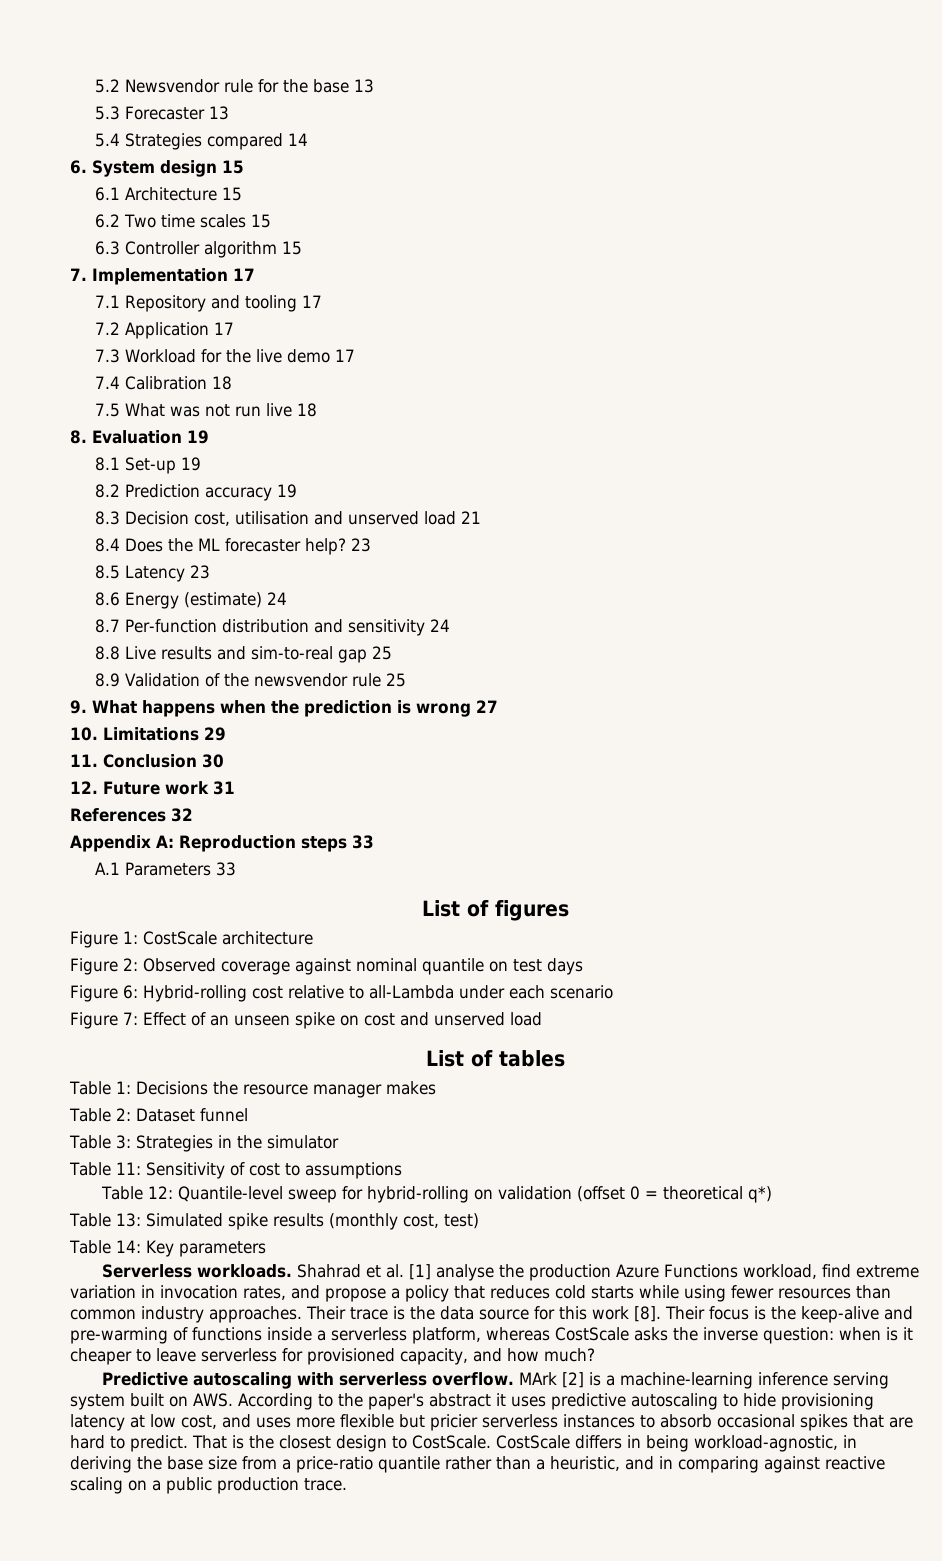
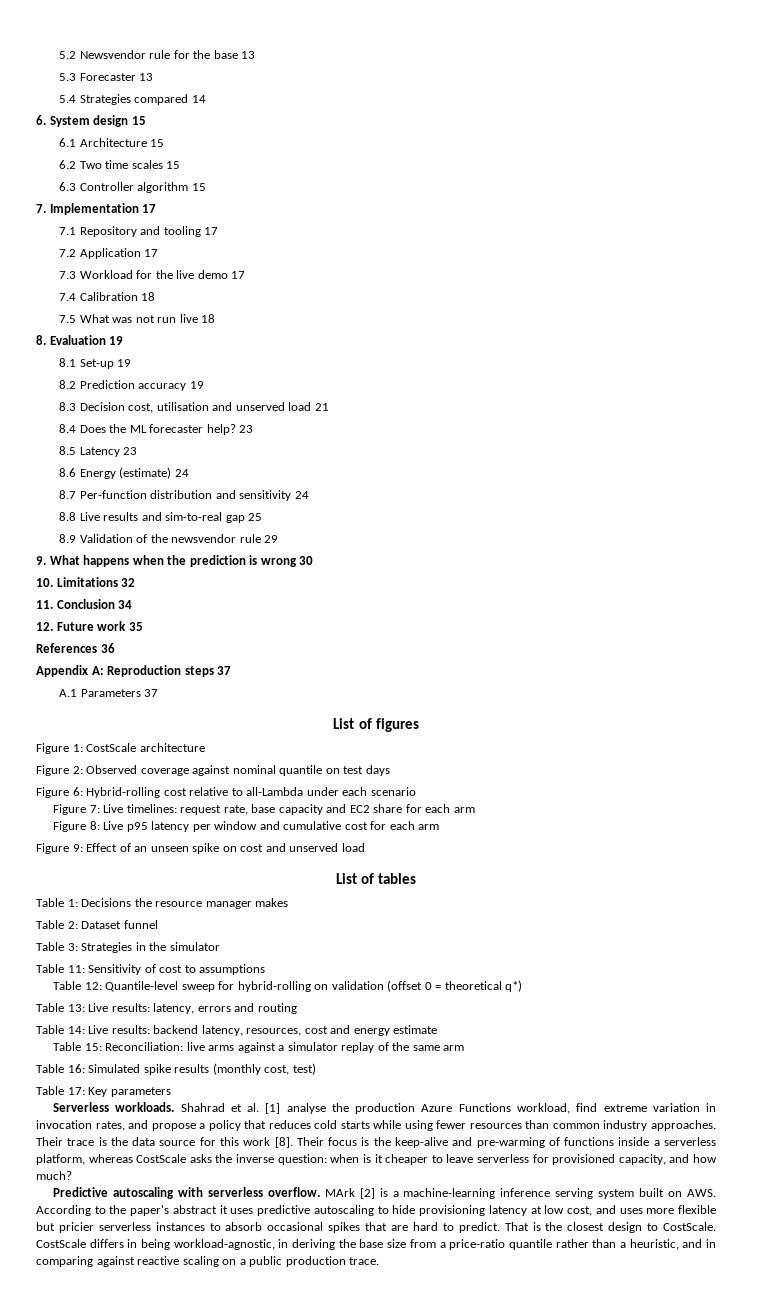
- 8.9 Validation of the newsvendor rule 25
+ 8.9 Validation of the newsvendor rule 29
- 9. What happens when the prediction is wrong 27
+ 9. What happens when the prediction is wrong 30
- 10. Limitations 29
+ 10. Limitations 32
- 11. Conclusion 30
+ 11. Conclusion 34
- 12. Future work 31
+ 12. Future work 35
- References 32
+ References 36
- Appendix A: Reproduction steps 33
+ Appendix A: Reproduction steps 37
- A.1 Parameters 33
+ A.1 Parameters 37
- Figure 7: Effect of an unseen spike on cost and unserved load
+ Figure 7: Live timelines: request rate, base capacity and EC2 share for each arm
+ Figure 8: Live p95 latency per window and cumulative cost for each arm
+ Figure 9: Effect of an unseen spike on cost and unserved load
- Table 13: Simulated spike results (monthly cost, test)
+ Table 13: Live results: latency, errors and routing
+ Table 14: Live results: backend latency, resources, cost and energy estimate
+ Table 15: Reconciliation: live arms against a simulator replay of the same arm
+ Table 16: Simulated spike results (monthly cost, test)
- Table 14: Key parameters
+ Table 17: Key parameters

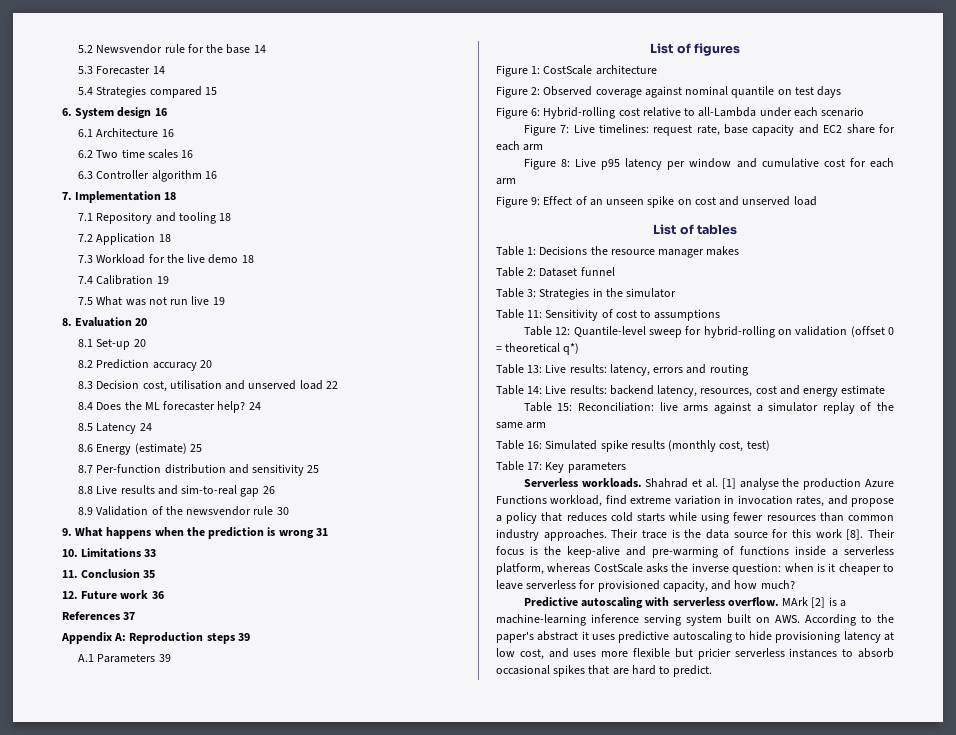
- 5.2 Newsvendor rule for the base 13
+ 5.2 Newsvendor rule for the base 14
- 5.3 Forecaster 13
+ 5.3 Forecaster 14
- 5.4 Strategies compared 14
+ 5.4 Strategies compared 15
- 6. System design 15
+ 6. System design 16
- 6.1 Architecture 15
+ 6.1 Architecture 16
- 6.2 Two time scales 15
+ 6.2 Two time scales 16
- 6.3 Controller algorithm 15
+ 6.3 Controller algorithm 16
- 7. Implementation 17
+ 7. Implementation 18
- 7.1 Repository and tooling 17
+ 7.1 Repository and tooling 18
- 7.2 Application 17
+ 7.2 Application 18
- 7.3 Workload for the live demo 17
+ 7.3 Workload for the live demo 18
- 7.4 Calibration 18
+ 7.4 Calibration 19
- 7.5 What was not run live 18
+ 7.5 What was not run live 19
- 8. Evaluation 19
+ 8. Evaluation 20
- 8.1 Set-up 19
+ 8.1 Set-up 20
- 8.2 Prediction accuracy 19
+ 8.2 Prediction accuracy 20
- 8.3 Decision cost, utilisation and unserved load 21
+ 8.3 Decision cost, utilisation and unserved load 22
- 8.4 Does the ML forecaster help? 23
+ 8.4 Does the ML forecaster help? 24
- 8.5 Latency 23
+ 8.5 Latency 24
- 8.6 Energy (estimate) 24
+ 8.6 Energy (estimate) 25
- 8.7 Per-function distribution and sensitivity 24
+ 8.7 Per-function distribution and sensitivity 25
- 8.8 Live results and sim-to-real gap 25
+ 8.8 Live results and sim-to-real gap 26
- 8.9 Validation of the newsvendor rule 29
+ 8.9 Validation of the newsvendor rule 30
- 9. What happens when the prediction is wrong 30
+ 9. What happens when the prediction is wrong 31
- 10. Limitations 32
+ 10. Limitations 33
- 11. Conclusion 34
+ 11. Conclusion 35
- 12. Future work 35
+ 12. Future work 36
- References 36
+ References 37
- Appendix A: Reproduction steps 37
+ Appendix A: Reproduction steps 39
- A.1 Parameters 37
+ A.1 Parameters 39
- That is the closest design to CostScale. CostScale differs in being workload-agnostic, in deriving the base size from a price-ratio quantile rather than a heuristic, and in comparing against reactive scaling on a public production trace.

